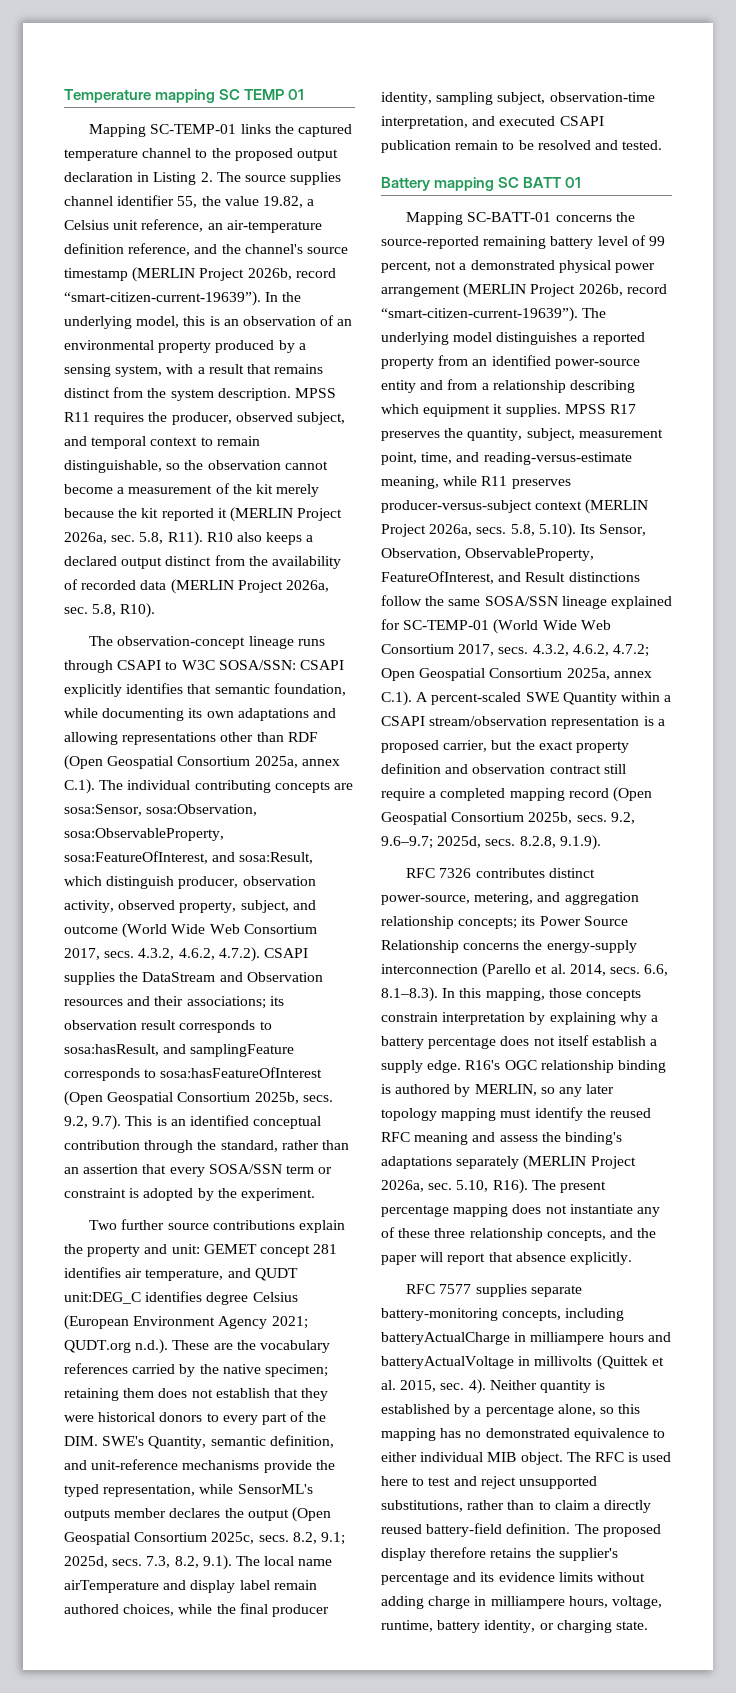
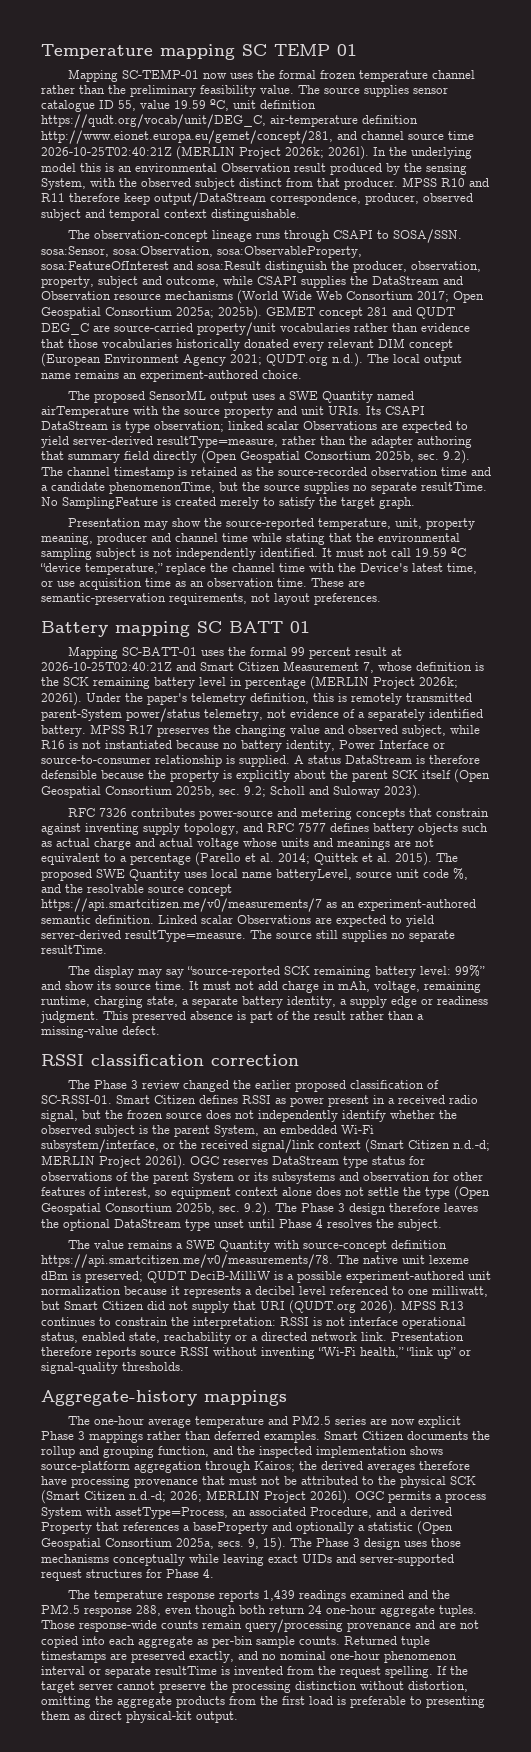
- Mapping SC-TEMP-01 links the captured temperature channel to the proposed output declaration in Listing 2. The source supplies channel identifier 55, the value 19.82, a Celsius unit reference, an air-temperature definition reference, and the channel's source timestamp (MERLIN Project 2026b, record “smart-citizen-current-19639”).
+ Mapping SC-TEMP-01 now uses the formal frozen temperature channel rather than the preliminary feasibility value. The source supplies sensor catalogue ID 55, value 19.59 ºC, unit definition https://qudt.org/vocab/unit/DEG_C, air-temperature definition http://www.eionet.europa.eu/gemet/concept/281, and channel source time 2026-10-25T02:40:21Z (MERLIN Project 2026k; 2026l).
- In the underlying model, this is an observation of an environmental property produced by a sensing system, with a result that remains distinct from the system description. MPSS R11 requires the producer, observed subject, and temporal context to remain distinguishable, so the observation cannot become a measurement of the kit merely because the kit reported it (MERLIN Project 2026a, sec. 5.8, R11). R10 also keeps a declared output distinct from the availability of recorded data (MERLIN Project 2026a, sec. 5.8, R10).
+ In the underlying model this is an environmental Observation result produced by the sensing System, with the observed subject distinct from that producer. MPSS R10 and R11 therefore keep output/DataStream correspondence, producer, observed subject and temporal context distinguishable.
- The observation-concept lineage runs through CSAPI to W3C SOSA/SSN: CSAPI explicitly identifies that semantic foundation, while documenting its own adaptations and allowing representations other than RDF (Open Geospatial Consortium 2025a, annex C.1). The individual contributing concepts are sosa:Sensor, sosa:Observation, sosa:ObservableProperty, sosa:FeatureOfInterest, and sosa:Result, which distinguish producer, observation activity, observed property, subject, and outcome (World Wide Web Consortium 2017, secs. 4.3.2, 4.6.2, 4.7.2). CSAPI supplies the DataStream and Observation resources and their associations; its observation result corresponds to sosa:hasResult, and samplingFeature corresponds to sosa:hasFeatureOfInterest (Open Geospatial Consortium 2025b, secs. 9.2, 9.7). This is an identified conceptual contribution through the standard, rather than an assertion that every SOSA/SSN term or constraint is adopted by the experiment.
- Two further source contributions explain the property and unit: GEMET concept 281 identifies air temperature, and QUDT unit:DEG_C identifies degree Celsius (European Environment Agency 2021; QUDT.org n.d.). These are the vocabulary references carried by the native specimen; retaining them does not establish that they were historical donors to every part of the DIM. SWE's Quantity, semantic definition, and unit-reference mechanisms provide the typed representation, while SensorML's outputs member declares the output (Open Geospatial Consortium 2025c, secs. 8.2, 9.1; 2025d, secs. 7.3, 8.2, 9.1). The local name airTemperature and display label remain authored choices, while the final producer identity, sampling subject, observation-time interpretation, and executed CSAPI publication remain to be resolved and tested.
+ The observation-concept lineage runs through CSAPI to SOSA/SSN. sosa:Sensor, sosa:Observation, sosa:ObservableProperty, sosa:FeatureOfInterest and sosa:Result distinguish the producer, observation, property, subject and outcome, while CSAPI supplies the DataStream and Observation resource mechanisms (World Wide Web Consortium 2017; Open Geospatial Consortium 2025a; 2025b). GEMET concept 281 and QUDT DEG_C are source-carried property/unit vocabularies rather than evidence that those vocabularies historically donated every relevant DIM concept (European Environment Agency 2021; QUDT.org n.d.). The local output name remains an experiment-authored choice.
+ The proposed SensorML output uses a SWE Quantity named airTemperature with the source property and unit URIs. Its CSAPI DataStream is type observation; linked scalar Observations are expected to yield server-derived resultType=measure, rather than the adapter authoring that summary field directly (Open Geospatial Consortium 2025b, sec. 9.2). The channel timestamp is retained as the source-recorded observation time and a candidate phenomenonTime, but the source supplies no separate resultTime. No SamplingFeature is created merely to satisfy the target graph.
+ Presentation may show the source-reported temperature, unit, property meaning, producer and channel time while stating that the environmental sampling subject is not independently identified. It must not call 19.59 ºC “device temperature,” replace the channel time with the Device's latest time, or use acquisition time as an observation time. These are semantic-preservation requirements, not layout preferences.
- Mapping SC-BATT-01 concerns the source-reported remaining battery level of 99 percent, not a demonstrated physical power arrangement (MERLIN Project 2026b, record “smart-citizen-current-19639”). The underlying model distinguishes a reported property from an identified power-source entity and from a relationship describing which equipment it supplies. MPSS R17 preserves the quantity, subject, measurement point, time, and reading-versus-estimate meaning, while R11 preserves producer-versus-subject context (MERLIN Project 2026a, secs. 5.8, 5.10). Its Sensor, Observation, ObservableProperty, FeatureOfInterest, and Result distinctions follow the same SOSA/SSN lineage explained for SC-TEMP-01 (World Wide Web Consortium 2017, secs. 4.3.2, 4.6.2, 4.7.2; Open Geospatial Consortium 2025a, annex C.1). A percent-scaled SWE Quantity within a CSAPI stream/observation representation is a proposed carrier, but the exact property definition and observation contract still require a completed mapping record (Open Geospatial Consortium 2025b, secs. 9.2, 9.6–9.7; 2025d, secs. 8.2.8, 9.1.9).
- RFC 7326 contributes distinct power-source, metering, and aggregation relationship concepts; its Power Source Relationship concerns the energy-supply interconnection (Parello et al. 2014, secs. 6.6, 8.1–8.3). In this mapping, those concepts constrain interpretation by explaining why a battery percentage does not itself establish a supply edge. R16's OGC relationship binding is authored by MERLIN, so any later topology mapping must identify the reused RFC meaning and assess the binding's adaptations separately (MERLIN Project 2026a, sec. 5.10, R16). The present percentage mapping does not instantiate any of these three relationship concepts, and the paper will report that absence explicitly.
- RFC 7577 supplies separate battery-monitoring concepts, including batteryActualCharge in milliampere hours and batteryActualVoltage in millivolts (Quittek et al. 2015, sec. 4). Neither quantity is established by a percentage alone, so this mapping has no demonstrated equivalence to either individual MIB object. The RFC is used here to test and reject unsupported substitutions, rather than to claim a directly reused battery-field definition. The proposed display therefore retains the supplier's percentage and its evidence limits without adding charge in milliampere hours, voltage, runtime, battery identity, or charging state.
+ Mapping SC-BATT-01 uses the formal 99 percent result at 2026-10-25T02:40:21Z and Smart Citizen Measurement 7, whose definition is the SCK remaining battery level in percentage (MERLIN Project 2026k; 2026l). Under the paper's telemetry definition, this is remotely transmitted parent-System power/status telemetry, not evidence of a separately identified battery. MPSS R17 preserves the changing value and observed subject, while R16 is not instantiated because no battery identity, Power Interface or source-to-consumer relationship is supplied. A status DataStream is therefore defensible because the property is explicitly about the parent SCK itself (Open Geospatial Consortium 2025b, sec. 9.2; Scholl and Suloway 2023).
+ RFC 7326 contributes power-source and metering concepts that constrain against inventing supply topology, and RFC 7577 defines battery objects such as actual charge and actual voltage whose units and meanings are not equivalent to a percentage (Parello et al. 2014; Quittek et al. 2015). The proposed SWE Quantity uses local name batteryLevel, source unit code %, and the resolvable source concept https://api.smartcitizen.me/v0/measurements/7 as an experiment-authored semantic definition. Linked scalar Observations are expected to yield server-derived resultType=measure. The source still supplies no separate resultTime.
+ The display may say “source-reported SCK remaining battery level: 99%” and show its source time. It must not add charge in mAh, voltage, remaining runtime, charging state, a separate battery identity, a supply edge or readiness judgment. This preserved absence is part of the result rather than a missing-value defect.
+ RSSI classification correction
+ The Phase 3 review changed the earlier proposed classification of SC-RSSI-01. Smart Citizen defines RSSI as power present in a received radio signal, but the frozen source does not independently identify whether the observed subject is the parent System, an embedded Wi-Fi subsystem/interface, or the received signal/link context (Smart Citizen n.d.-d; MERLIN Project 2026l). OGC reserves DataStream type status for observations of the parent System or its subsystems and observation for other features of interest, so equipment context alone does not settle the type (Open Geospatial Consortium 2025b, sec. 9.2). The Phase 3 design therefore leaves the optional DataStream type unset until Phase 4 resolves the subject.
+ The value remains a SWE Quantity with source-concept definition https://api.smartcitizen.me/v0/measurements/78. The native unit lexeme dBm is preserved; QUDT DeciB-MilliW is a possible experiment-authored unit normalization because it represents a decibel level referenced to one milliwatt, but Smart Citizen did not supply that URI (QUDT.org 2026). MPSS R13 continues to constrain the interpretation: RSSI is not interface operational status, enabled state, reachability or a directed network link. Presentation therefore reports source RSSI without inventing “Wi-Fi health,” “link up” or signal-quality thresholds.
+ Aggregate-history mappings
+ The one-hour average temperature and PM2.5 series are now explicit Phase 3 mappings rather than deferred examples. Smart Citizen documents the rollup and grouping function, and the inspected implementation shows source-platform aggregation through Kairos; the derived averages therefore have processing provenance that must not be attributed to the physical SCK (Smart Citizen n.d.-d; 2026; MERLIN Project 2026l). OGC permits a process System with assetType=Process, an associated Procedure, and a derived Property that references a baseProperty and optionally a statistic (Open Geospatial Consortium 2025a, secs. 9, 15). The Phase 3 design uses those mechanisms conceptually while leaving exact UIDs and server-supported request structures for Phase 4.
+ The temperature response reports 1,439 readings examined and the PM2.5 response 288, even though both return 24 one-hour aggregate tuples. Those response-wide counts remain query/processing provenance and are not copied into each aggregate as per-bin sample counts. Returned tuple timestamps are preserved exactly, and no nominal one-hour phenomenon interval or separate resultTime is invented from the request spelling. If the target server cannot preserve the processing distinction without distortion, omitting the aggregate products from the first load is preferable to presenting them as direct physical-kit output.

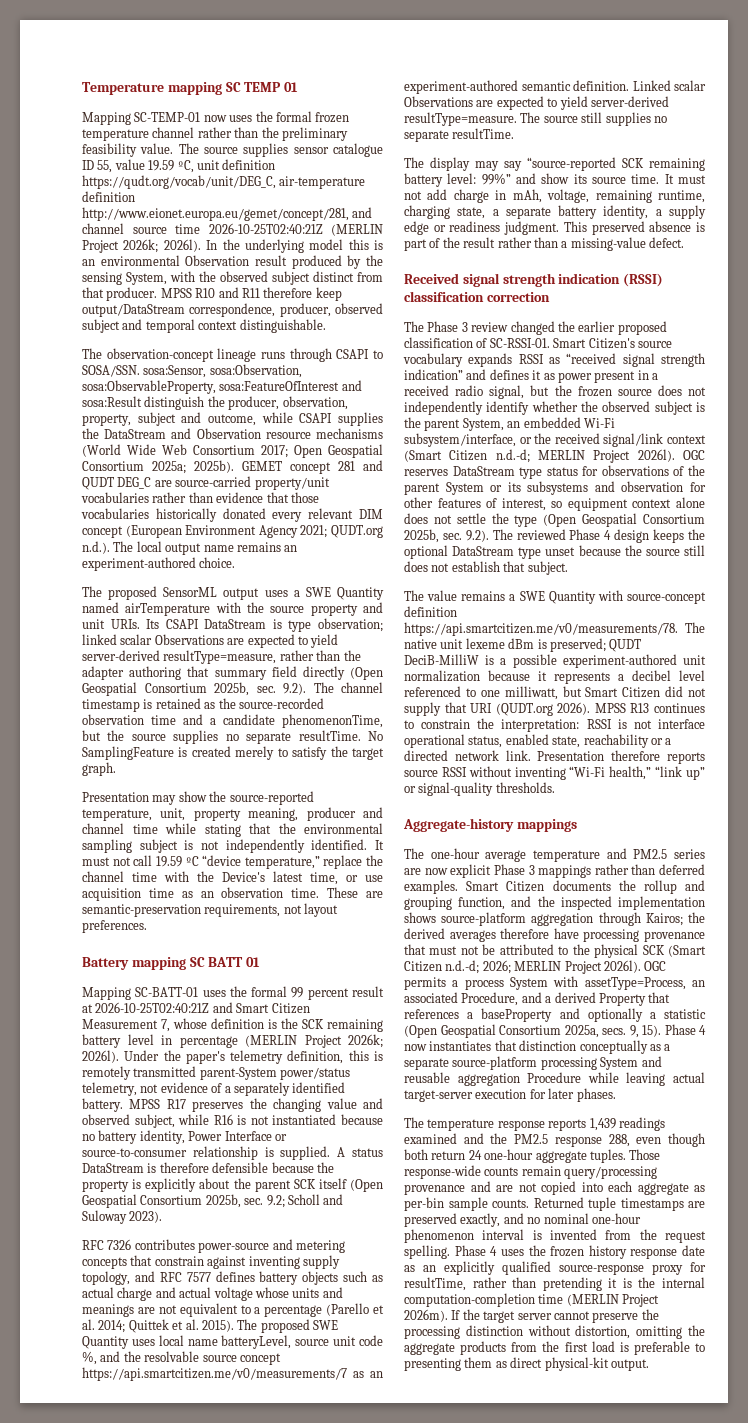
- RSSI classification correction
+ Received signal strength indication (RSSI) classification correction
- Smart Citizen defines RSSI as power present in a received radio signal, but the frozen source does not independently identify whether the observed subject is the parent System, an embedded Wi-Fi subsystem/interface, or the received signal/link context (Smart Citizen n.d.-d; MERLIN Project 2026l).
+ Smart Citizen's source vocabulary expands RSSI as “received signal strength indication” and defines it as power present in a received radio signal, but the frozen source does not independently identify whether the observed subject is the parent System, an embedded Wi-Fi subsystem/interface, or the received signal/link context (Smart Citizen n.d.-d; MERLIN Project 2026l).
- OGC reserves DataStream type status for observations of the parent System or its subsystems and observation for other features of interest, so equipment context alone does not settle the type (Open Geospatial Consortium 2025b, sec. 9.2). The Phase 3 design therefore leaves the optional DataStream type unset until Phase 4 resolves the subject.
+ OGC reserves DataStream type status for observations of the parent System or its subsystems and observation for other features of interest, so equipment context alone does not settle the type (Open Geospatial Consortium 2025b, sec. 9.2). The reviewed Phase 4 design keeps the optional DataStream type unset because the source still does not establish that subject.
- The Phase 3 design uses those mechanisms conceptually while leaving exact UIDs and server-supported request structures for Phase 4.
+ Phase 4 now instantiates that distinction conceptually as a separate source-platform processing System and reusable aggregation Procedure while leaving actual target-server execution for later phases.
- Returned tuple timestamps are preserved exactly, and no nominal one-hour phenomenon interval or separate resultTime is invented from the request spelling.
+ Returned tuple timestamps are preserved exactly, and no nominal one-hour phenomenon interval is invented from the request spelling.
+ Phase 4 uses the frozen history response date as an explicitly qualified source-response proxy for resultTime, rather than pretending it is the internal computation-completion time (MERLIN Project 2026m).

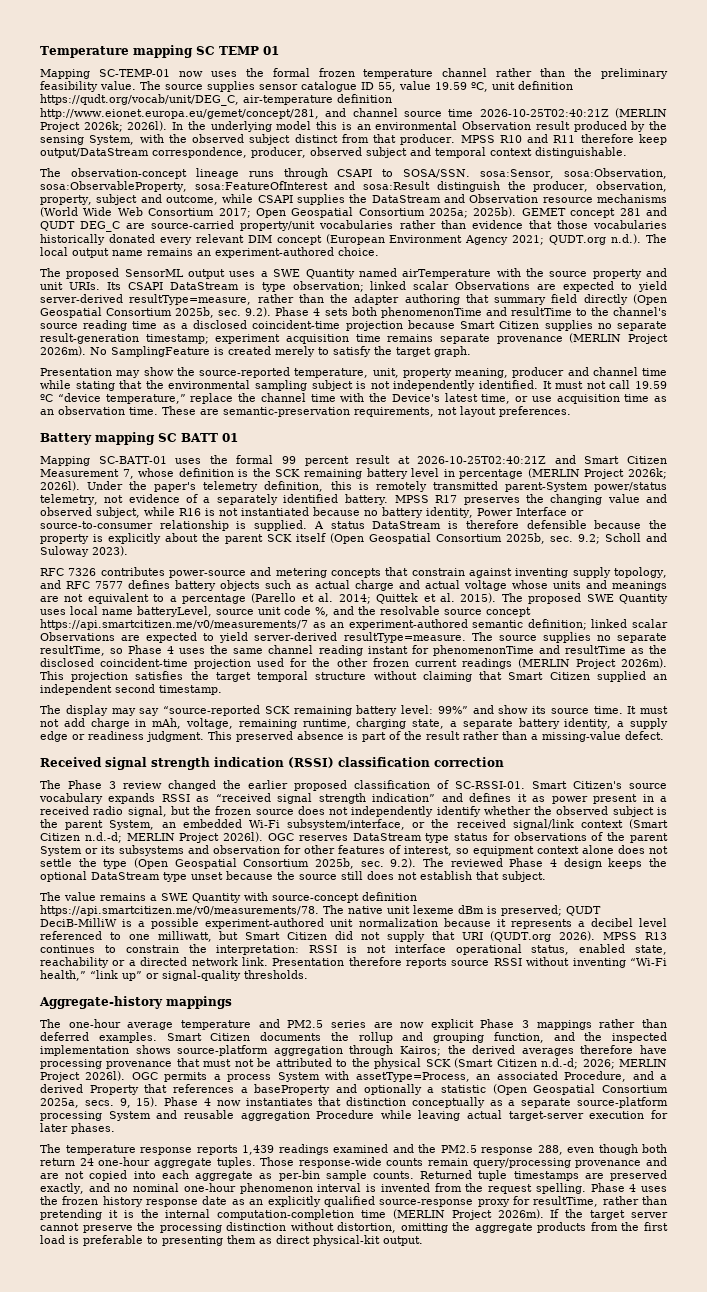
- Its CSAPI DataStream is type observation; linked scalar Observations are expected to yield server-derived resultType=measure, rather than the adapter authoring that summary field directly (Open Geospatial Consortium 2025b, sec. 9.2). The channel timestamp is retained as the source-recorded observation time and a candidate phenomenonTime, but the source supplies no separate resultTime.
+ Its CSAPI DataStream is type observation; linked scalar Observations are expected to yield server-derived resultType=measure, rather than the adapter authoring that summary field directly (Open Geospatial Consortium 2025b, sec. 9.2). Phase 4 sets both phenomenonTime and resultTime to the channel's source reading time as a disclosed coincident-time projection because Smart Citizen supplies no separate result-generation timestamp; experiment acquisition time remains separate provenance (MERLIN Project 2026m).
- The proposed SWE Quantity uses local name batteryLevel, source unit code %, and the resolvable source concept https://api.smartcitizen.me/v0/measurements/7 as an experiment-authored semantic definition. Linked scalar Observations are expected to yield server-derived resultType=measure.
+ The proposed SWE Quantity uses local name batteryLevel, source unit code %, and the resolvable source concept https://api.smartcitizen.me/v0/measurements/7 as an experiment-authored semantic definition; linked scalar Observations are expected to yield server-derived resultType=measure.
- The source still supplies no separate resultTime.
+ The source supplies no separate resultTime, so Phase 4 uses the same channel reading instant for phenomenonTime and resultTime as the disclosed coincident-time projection used for the other frozen current readings (MERLIN Project 2026m). This projection satisfies the target temporal structure without claiming that Smart Citizen supplied an independent second timestamp.

